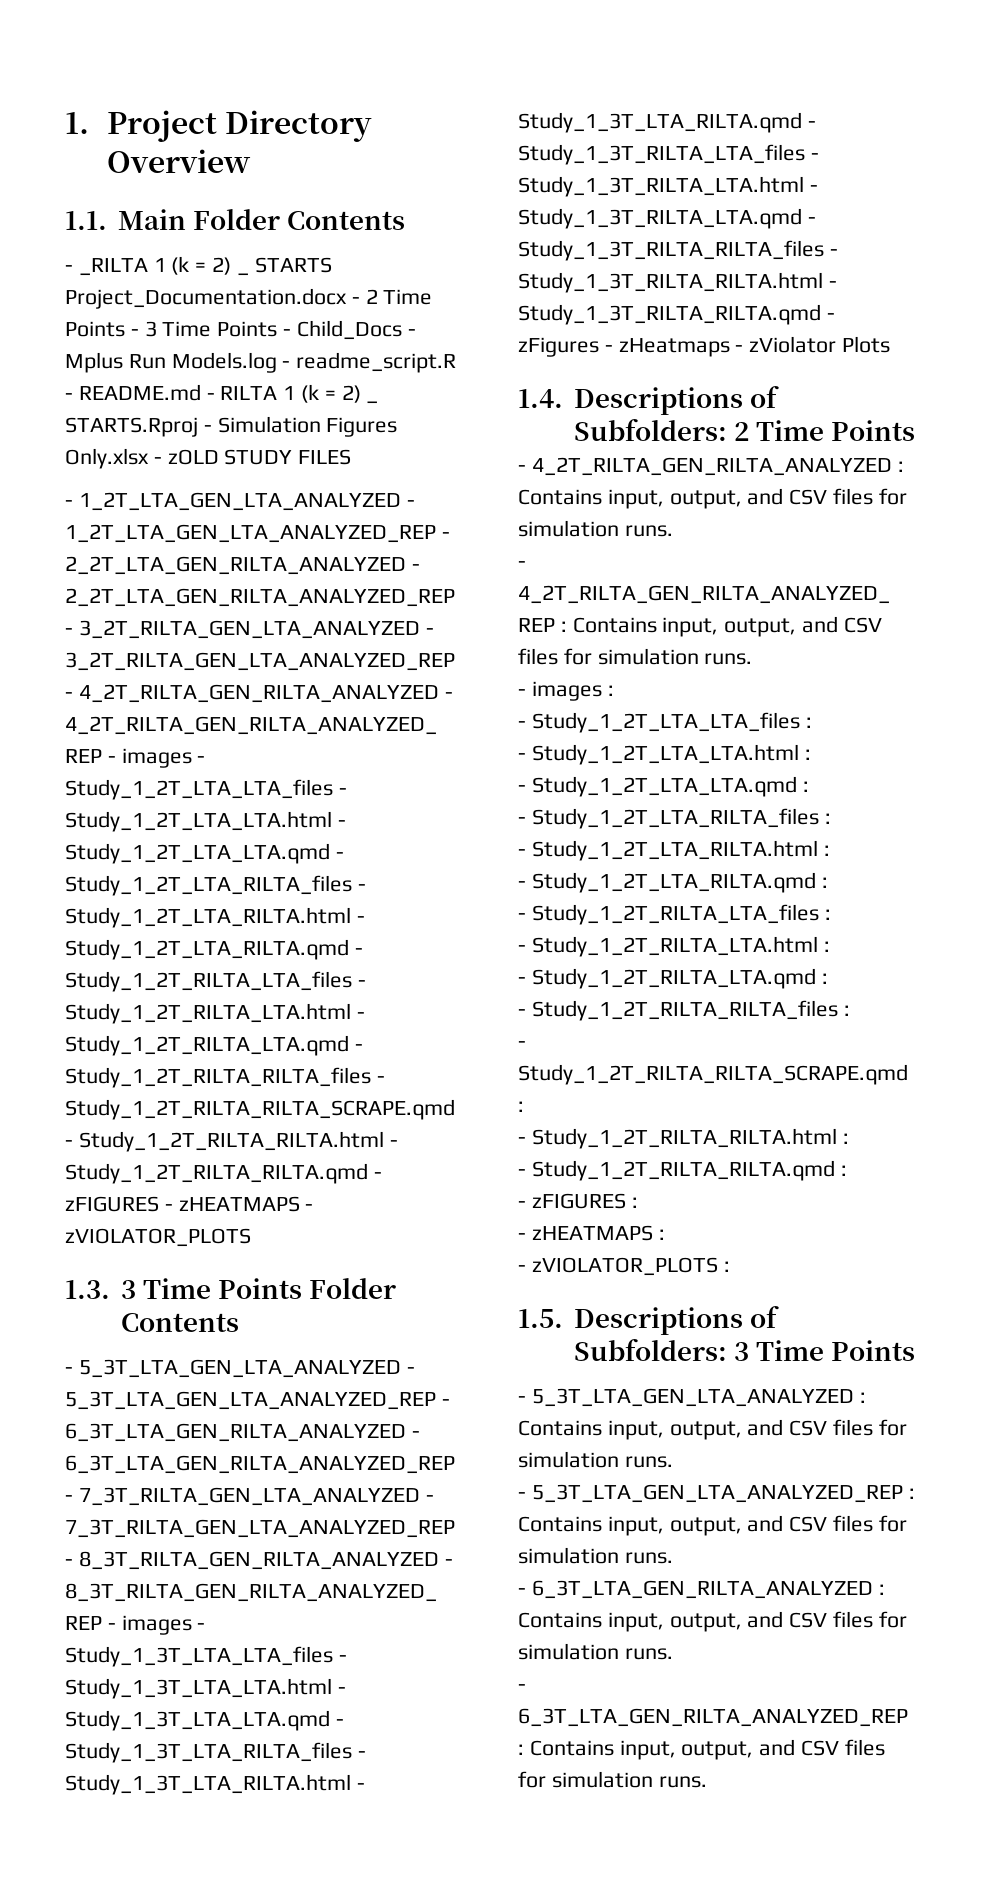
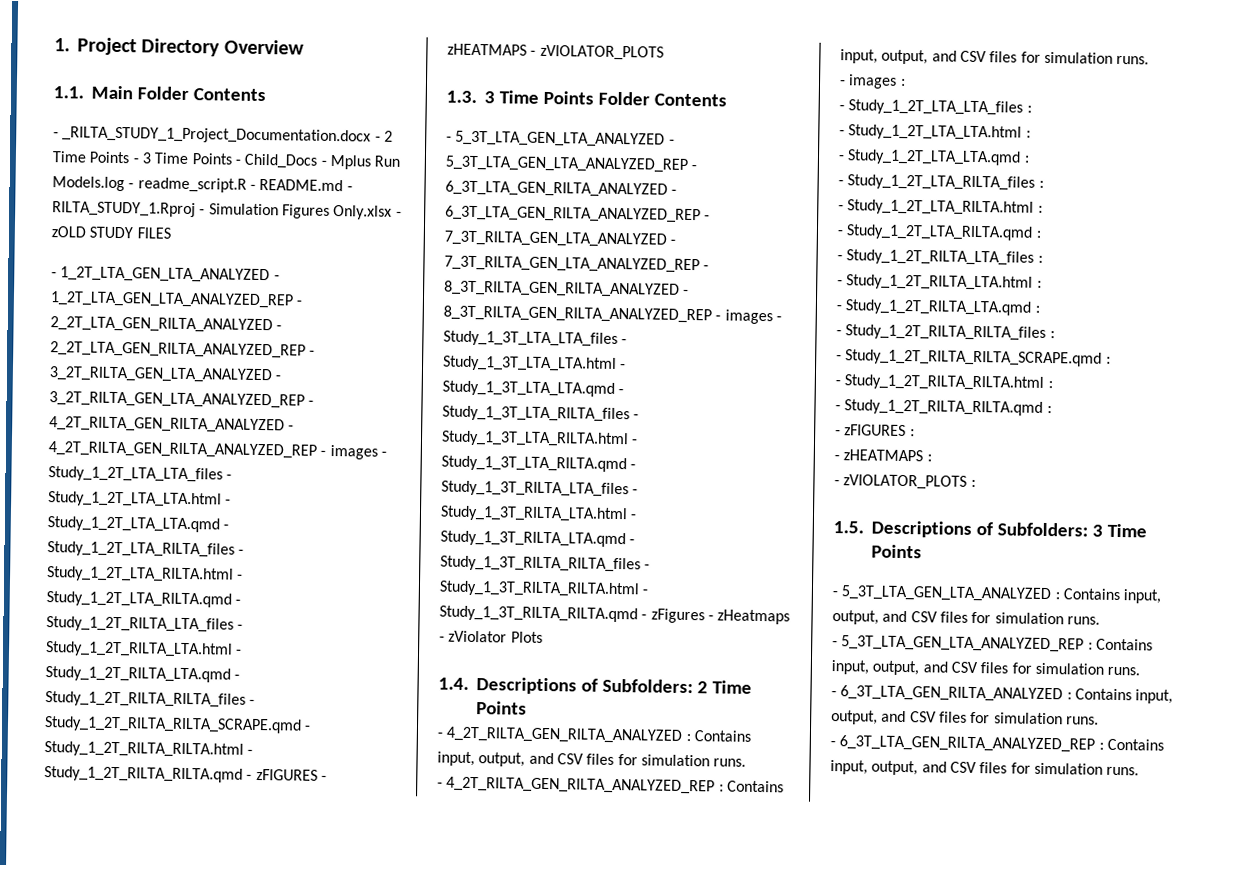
- - _RILTA 1 (k = 2) _ STARTS Project_Documentation.docx - 2 Time Points - 3 Time Points - Child_Docs - Mplus Run Models.log - readme_script.R - README.md - RILTA 1 (k = 2) _ STARTS.Rproj - Simulation Figures Only.xlsx - zOLD STUDY FILES
+ - _RILTA_STUDY_1_Project_Documentation.docx - 2 Time Points - 3 Time Points - Child_Docs - Mplus Run Models.log - readme_script.R - README.md - RILTA_STUDY_1.Rproj - Simulation Figures Only.xlsx - zOLD STUDY FILES

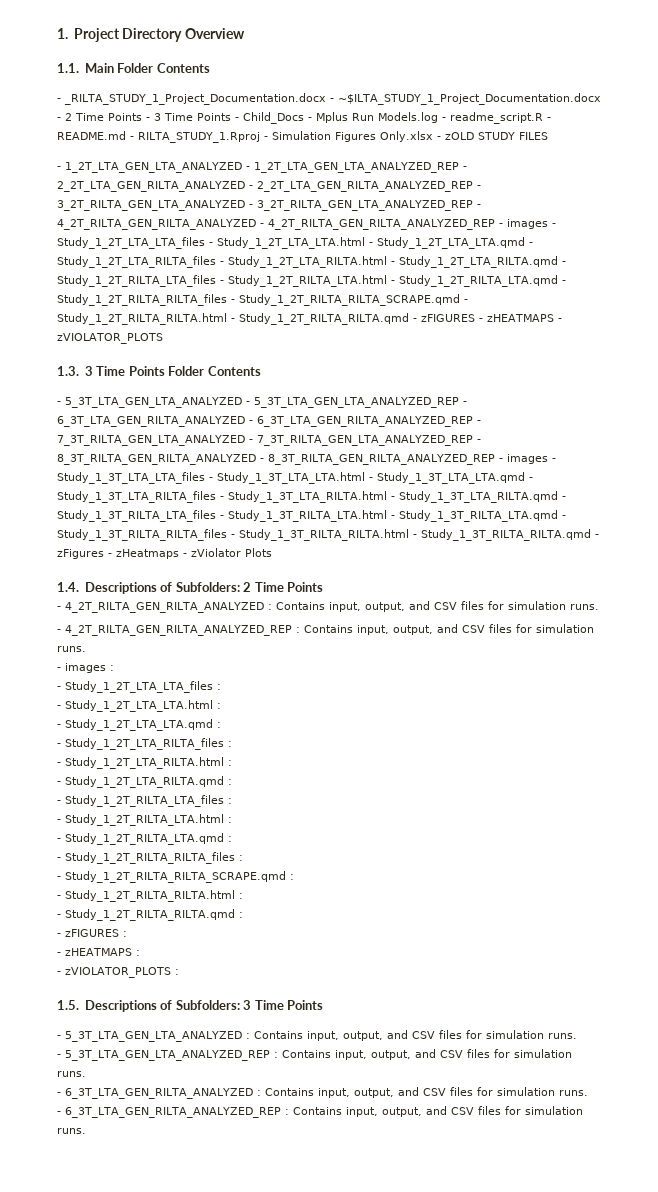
- - _RILTA_STUDY_1_Project_Documentation.docx - 2 Time Points - 3 Time Points - Child_Docs - Mplus Run Models.log - readme_script.R - README.md - RILTA_STUDY_1.Rproj - Simulation Figures Only.xlsx - zOLD STUDY FILES
+ - _RILTA_STUDY_1_Project_Documentation.docx - ~$ILTA_STUDY_1_Project_Documentation.docx - 2 Time Points - 3 Time Points - Child_Docs - Mplus Run Models.log - readme_script.R - README.md - RILTA_STUDY_1.Rproj - Simulation Figures Only.xlsx - zOLD STUDY FILES

